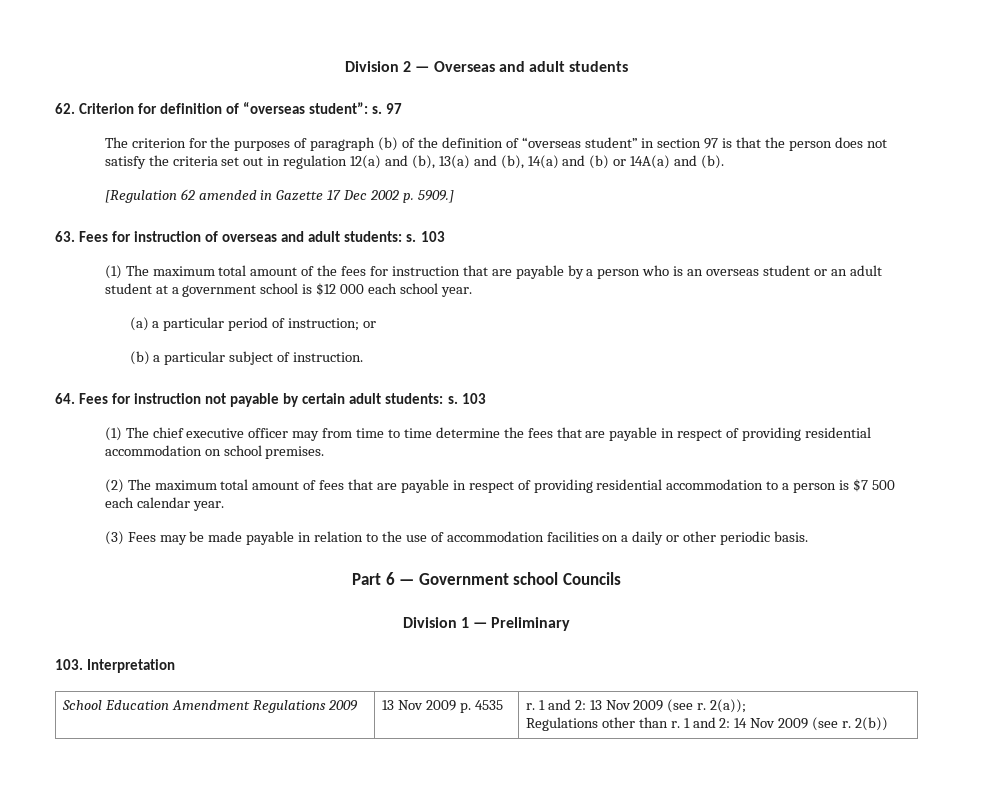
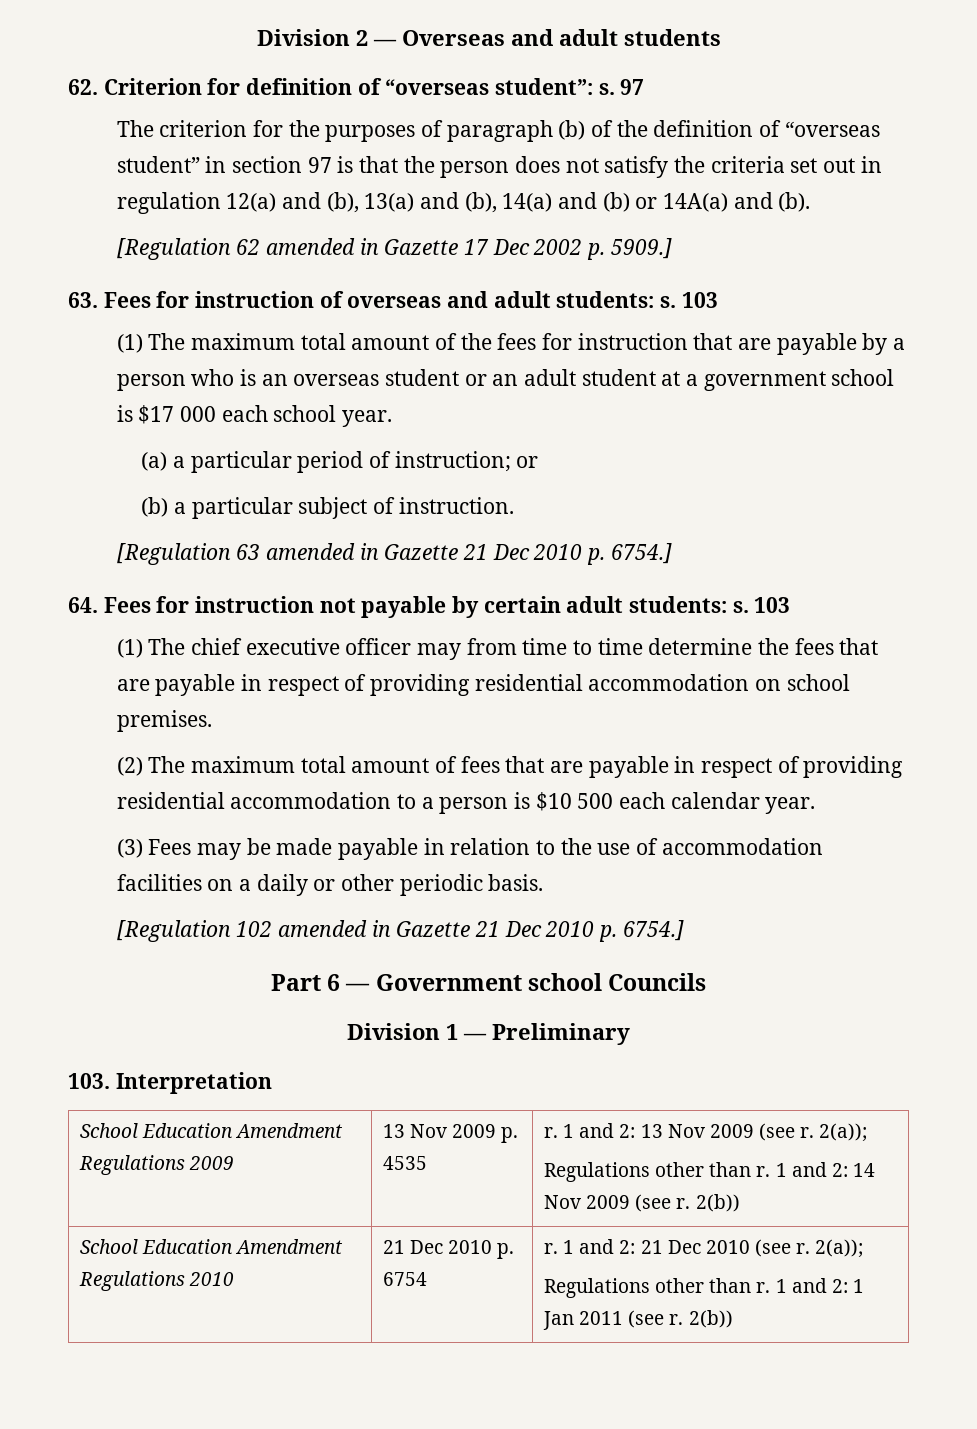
- (1) The maximum total amount of the fees for instruction that are payable by a person who is an overseas student or an adult student at a government school is $12 000 each school year.
+ (1) The maximum total amount of the fees for instruction that are payable by a person who is an overseas student or an adult student at a government school is $17 000 each school year.
+ [Regulation 63 amended in Gazette 21 Dec 2010 p. 6754.]
- (2) The maximum total amount of fees that are payable in respect of providing residential accommodation to a person is $7 500 each calendar year.
+ (2) The maximum total amount of fees that are payable in respect of providing residential accommodation to a person is $10 500 each calendar year.
+ [Regulation 102 amended in Gazette 21 Dec 2010 p. 6754.]
+ School Education Amendment Regulations 2010 | 21 Dec 2010 p. 6754 | r. 1 and 2: 21 Dec 2010 (see r. 2(a));
+ Regulations other than r. 1 and 2: 1 Jan 2011 (see r. 2(b))

